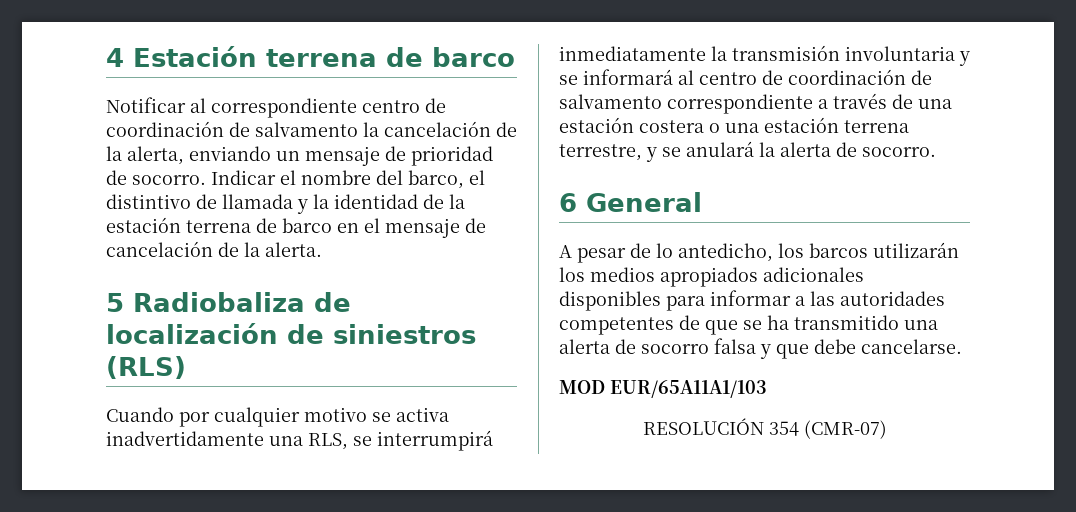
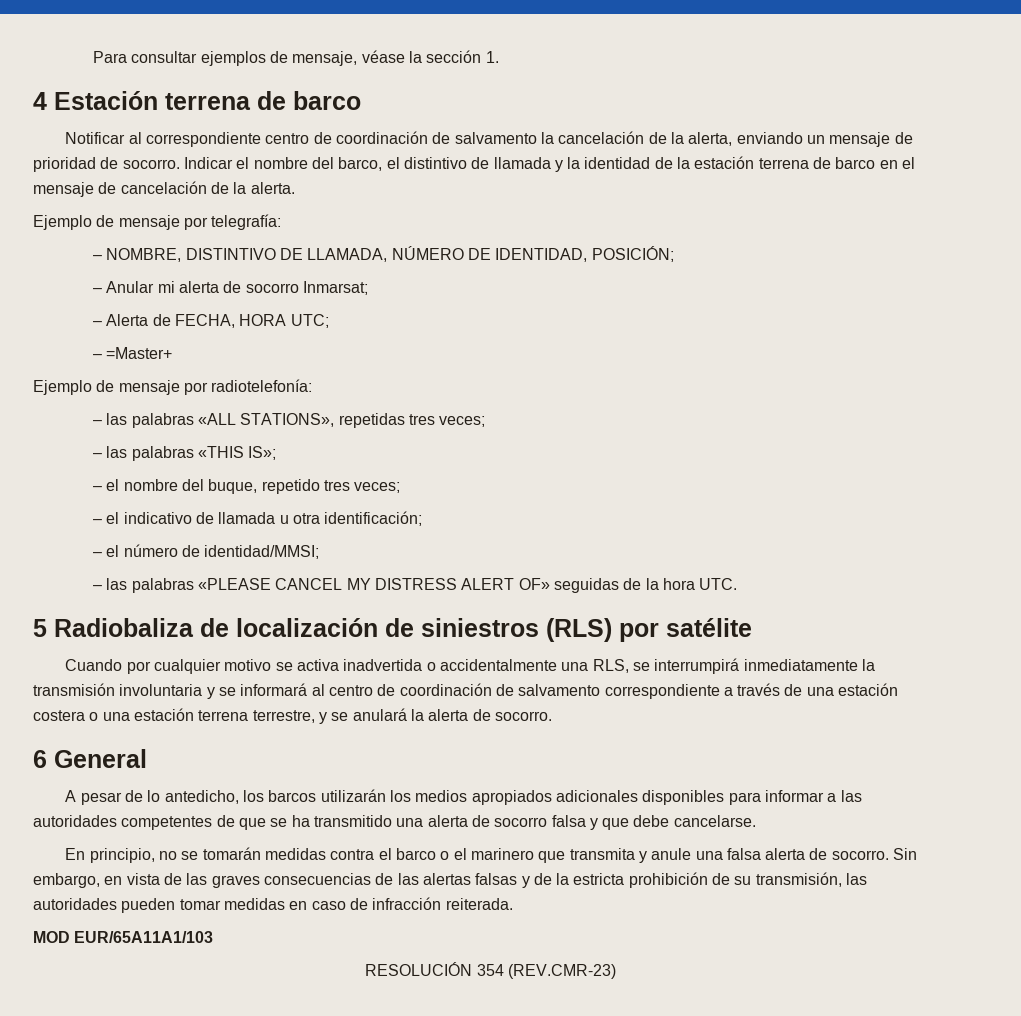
+ Para consultar ejemplos de mensaje, véase la sección 1.
+ Ejemplo de mensaje por telegrafía:
+ – NOMBRE, DISTINTIVO DE LLAMADA, NÚMERO DE IDENTIDAD, POSICIÓN;
+ – Anular mi alerta de socorro Inmarsat;
+ – Alerta de FECHA, HORA UTC;
+ – =Master+
+ Ejemplo de mensaje por radiotelefonía:
+ – las palabras «ALL STATIONS», repetidas tres veces;
+ – las palabras «THIS IS»;
+ – el nombre del buque, repetido tres veces;
+ – el indicativo de llamada u otra identificación;
+ – el número de identidad/MMSI;
+ – las palabras «PLEASE CANCEL MY DISTRESS ALERT OF» seguidas de la hora UTC.
- 5 Radiobaliza de localización de siniestros (RLS)
+ 5 Radiobaliza de localización de siniestros (RLS) por satélite
- Cuando por cualquier motivo se activa inadvertidamente una RLS, se interrumpirá inmediatamente la transmisión involuntaria y se informará al centro de coordinación de salvamento correspondiente a través de una estación costera o una estación terrena terrestre, y se anulará la alerta de socorro.
+ Cuando por cualquier motivo se activa inadvertida o accidentalmente una RLS, se interrumpirá inmediatamente la transmisión involuntaria y se informará al centro de coordinación de salvamento correspondiente a través de una estación costera o una estación terrena terrestre, y se anulará la alerta de socorro.
+ En principio, no se tomarán medidas contra el barco o el marinero que transmita y anule una falsa alerta de socorro. Sin embargo, en vista de las graves consecuencias de las alertas falsas y de la estricta prohibición de su transmisión, las autoridades pueden tomar medidas en caso de infracción reiterada.
- RESOLUCIÓN 354 (CMR-07)
+ RESOLUCIÓN 354 (REV.CMR-23)

